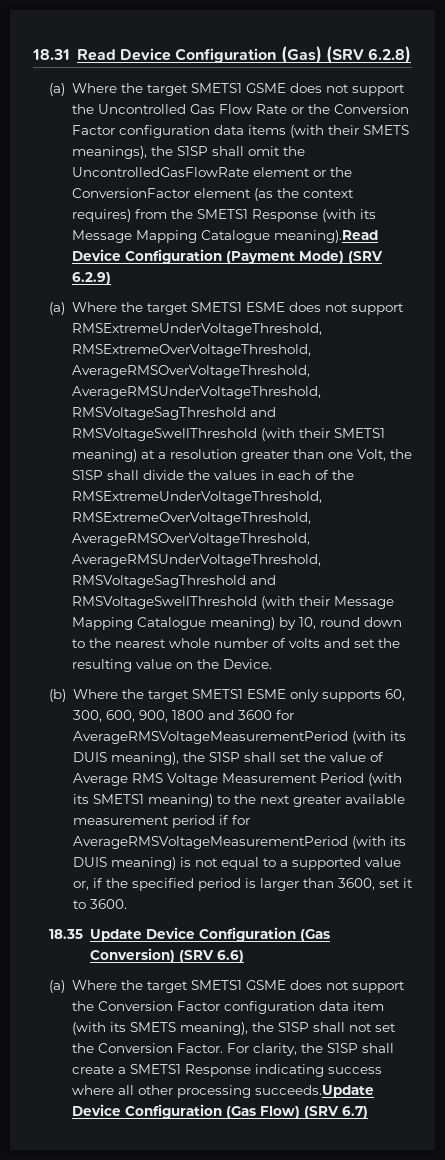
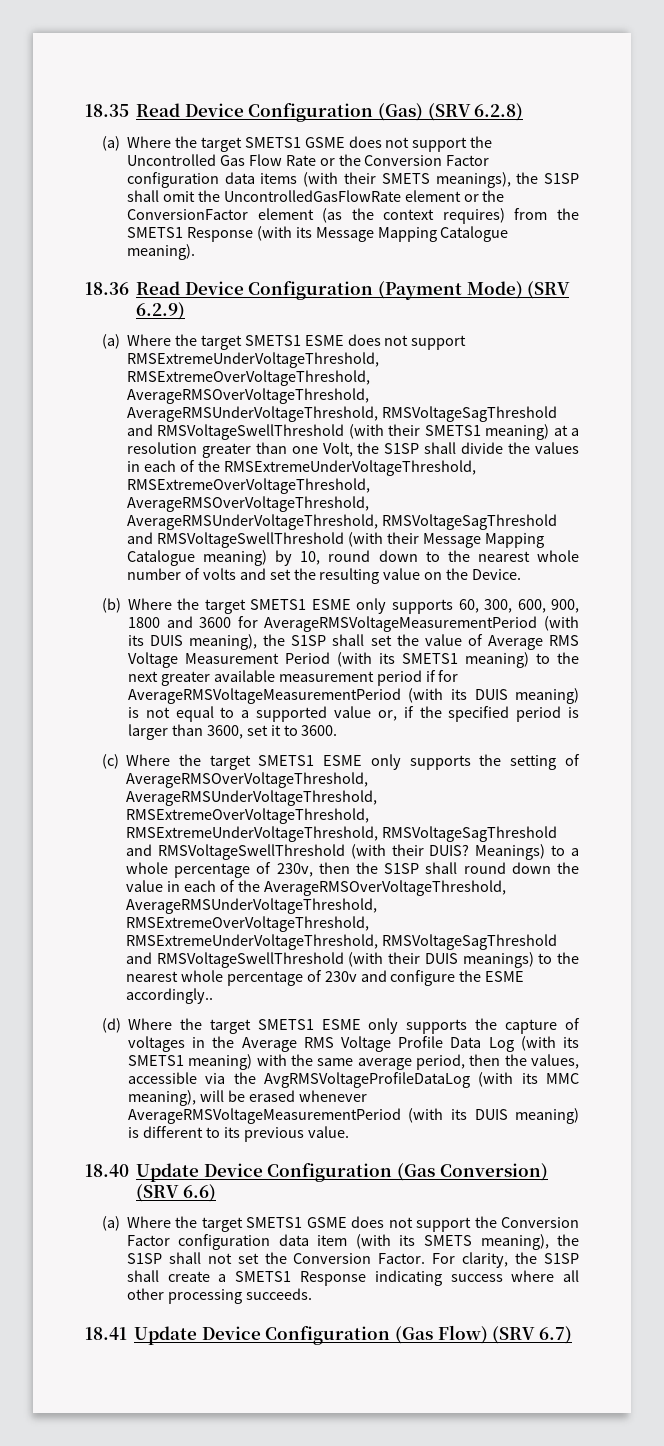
- 18.31 Read Device Configuration (Gas) (SRV 6.2.8)
+ 18.35 Read Device Configuration (Gas) (SRV 6.2.8)
- (a) Where the target SMETS1 GSME does not support the Uncontrolled Gas Flow Rate or the Conversion Factor configuration data items (with their SMETS meanings), the S1SP shall omit the UncontrolledGasFlowRate element or the ConversionFactor element (as the context requires) from the SMETS1 Response (with its Message Mapping Catalogue meaning).Read Device Configuration (Payment Mode) (SRV 6.2.9)
+ (a) Where the target SMETS1 GSME does not support the Uncontrolled Gas Flow Rate or the Conversion Factor configuration data items (with their SMETS meanings), the S1SP shall omit the UncontrolledGasFlowRate element or the ConversionFactor element (as the context requires) from the SMETS1 Response (with its Message Mapping Catalogue meaning).
+ 18.36 Read Device Configuration (Payment Mode) (SRV 6.2.9)
- 18.35 Update Device Configuration (Gas Conversion) (SRV 6.6)
+ (c) Where the target SMETS1 ESME only supports the setting of AverageRMSOverVoltageThreshold, AverageRMSUnderVoltageThreshold, RMSExtremeOverVoltageThreshold, RMSExtremeUnderVoltageThreshold, RMSVoltageSagThreshold and RMSVoltageSwellThreshold (with their DUIS? Meanings) to a whole percentage of 230v, then the S1SP shall round down the value in each of the AverageRMSOverVoltageThreshold, AverageRMSUnderVoltageThreshold, RMSExtremeOverVoltageThreshold, RMSExtremeUnderVoltageThreshold, RMSVoltageSagThreshold and RMSVoltageSwellThreshold (with their DUIS meanings) to the nearest whole percentage of 230v and configure the ESME accordingly..
+ (d) Where the target SMETS1 ESME only supports the capture of voltages in the Average RMS Voltage Profile Data Log (with its SMETS1 meaning) with the same average period, then the values, accessible via the AvgRMSVoltageProfileDataLog (with its MMC meaning), will be erased whenever AverageRMSVoltageMeasurementPeriod (with its DUIS meaning) is different to its previous value.
+ 18.40 Update Device Configuration (Gas Conversion) (SRV 6.6)
- For clarity, the S1SP shall create a SMETS1 Response indicating success where all other processing succeeds.Update Device Configuration (Gas Flow) (SRV 6.7)
+ For clarity, the S1SP shall create a SMETS1 Response indicating success where all other processing succeeds.
+ 18.41 Update Device Configuration (Gas Flow) (SRV 6.7)

